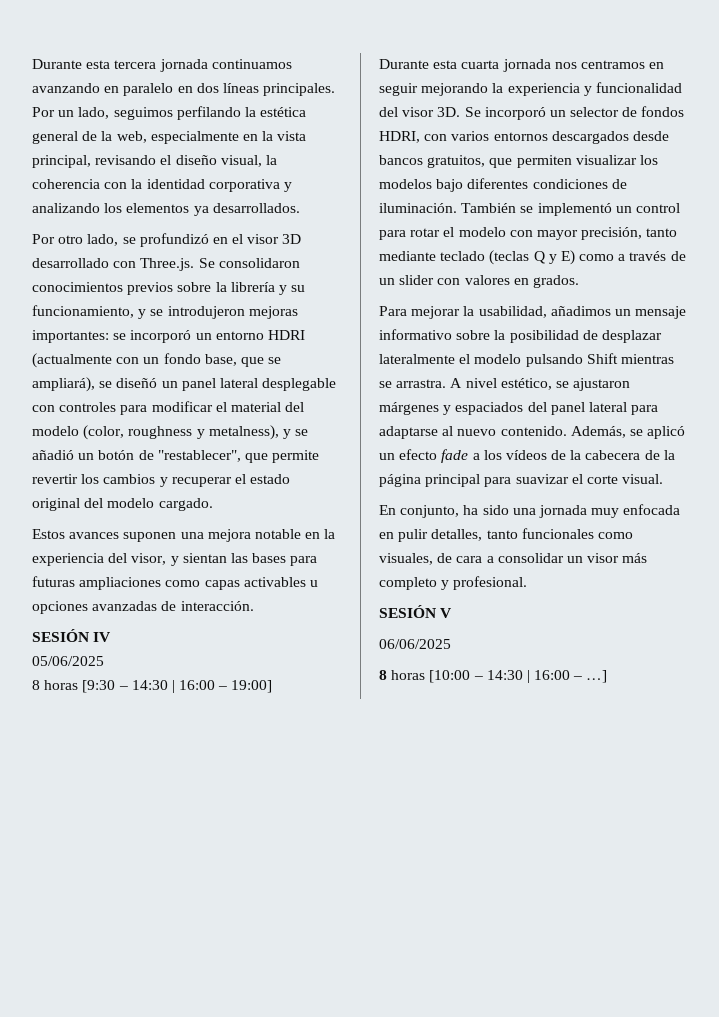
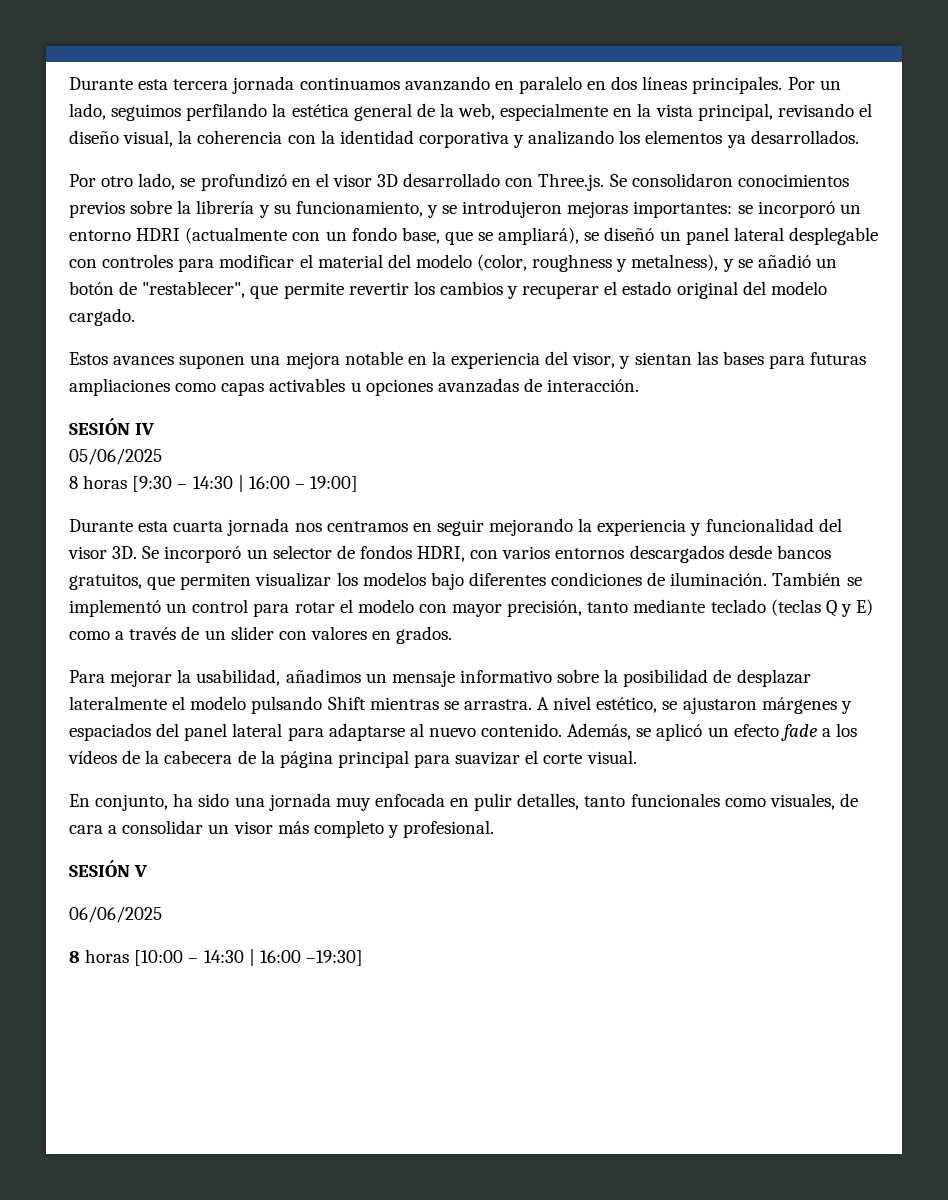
- 8 horas [10:00 – 14:30 | 16:00 – …]
+ 8 horas [10:00 – 14:30 | 16:00 –19:30]

